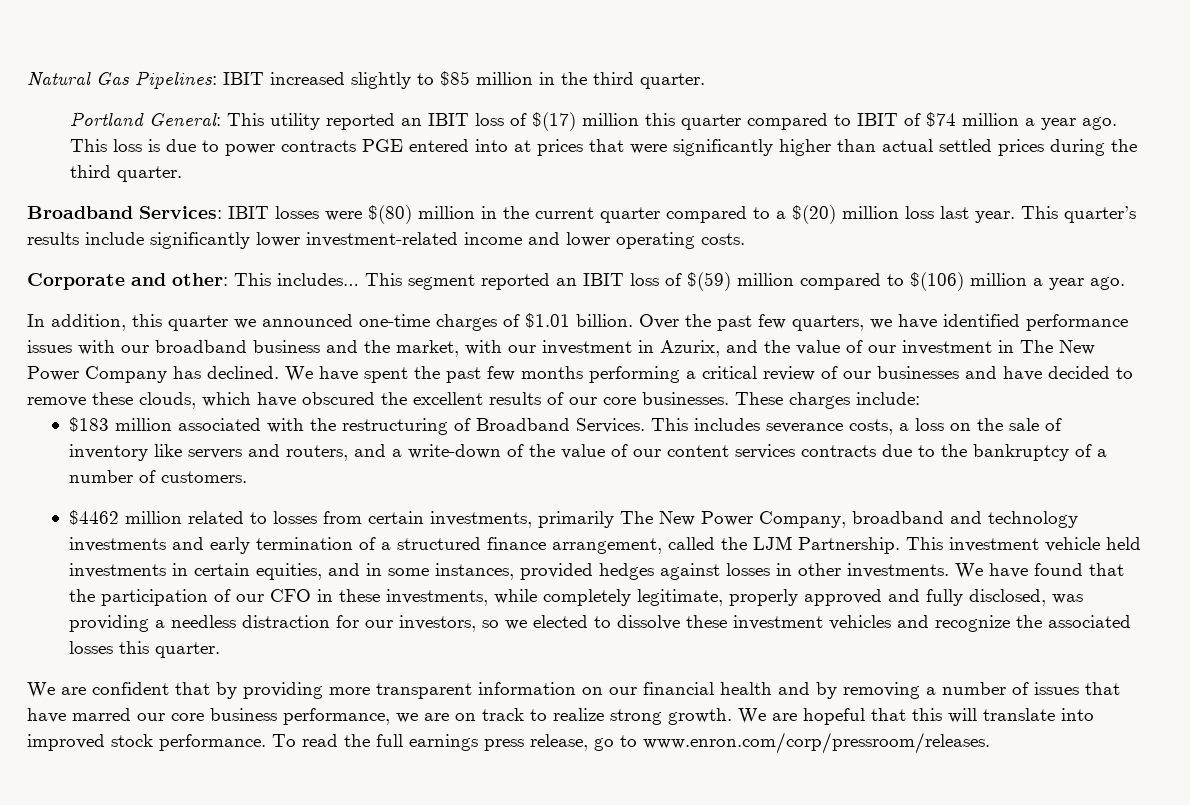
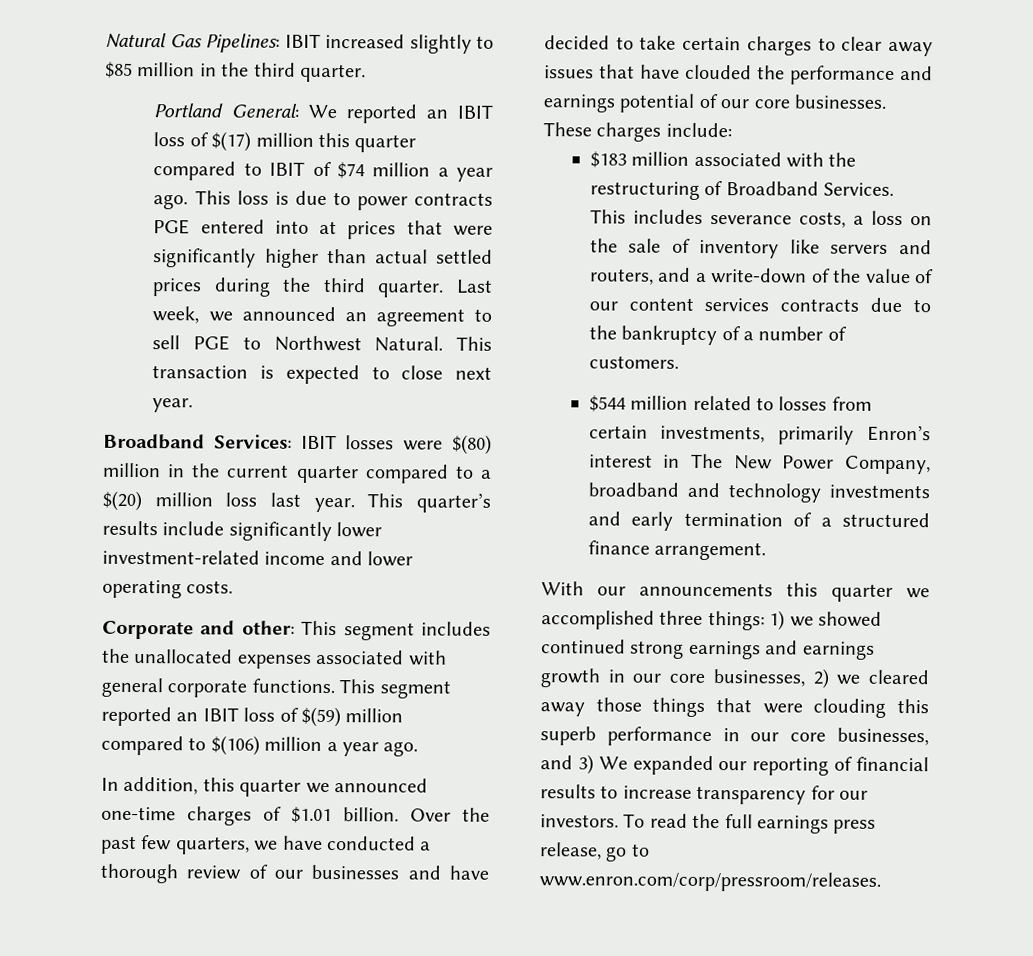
- Portland General: This utility reported an IBIT loss of $(17) million this quarter compared to IBIT of $74 million a year ago.
+ Portland General: We reported an IBIT loss of $(17) million this quarter compared to IBIT of $74 million a year ago.
+ Last week, we announced an agreement to sell PGE to Northwest Natural. This transaction is expected to close next year.
- Corporate and other: This includes…
+ Corporate and other: This segment includes the unallocated expenses associated with general corporate functions.
- Over the past few quarters, we have identified performance issues with our broadband business and the market, with our investment in Azurix, and the value of our investment in The New Power Company has declined. We have spent the past few months performing a critical review of our businesses and have decided to remove these clouds, which have obscured the excellent results of our core businesses.
+ Over the past few quarters, we have conducted a thorough review of our businesses and have decided to take certain charges to clear away issues that have clouded the performance and earnings potential of our core businesses.
- $4462 million related to losses from certain investments, primarily The New Power Company, broadband and technology investments and early termination of a structured finance arrangement, called the LJM Partnership. This investment vehicle held investments in certain equities, and in some instances, provided hedges against losses in other investments. We have found that the participation of our CFO in these investments, while completely legitimate, properly approved and fully disclosed, was providing a needless distraction for our investors, so we elected to dissolve these investment vehicles and recognize the associated losses this quarter.
- We are confident that by providing more transparent information on our financial health and by removing a number of issues that have marred our core business performance, we are on track to realize strong growth. We are hopeful that this will translate into improved stock performance.
+ $544 million related to losses from certain investments, primarily Enron’s interest in The New Power Company, broadband and technology investments and early termination of a structured finance arrangement.
+ With our announcements this quarter we accomplished three things: 1) we showed continued strong earnings and earnings growth in our core businesses, 2) we cleared away those things that were clouding this superb performance in our core businesses, and 3) We expanded our reporting of financial results to increase transparency for our investors.

